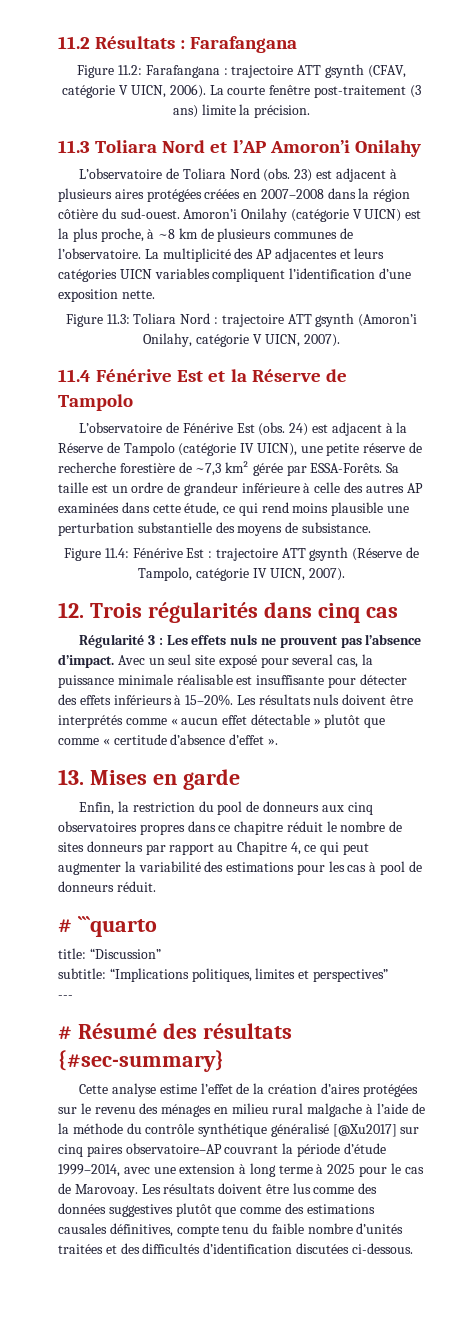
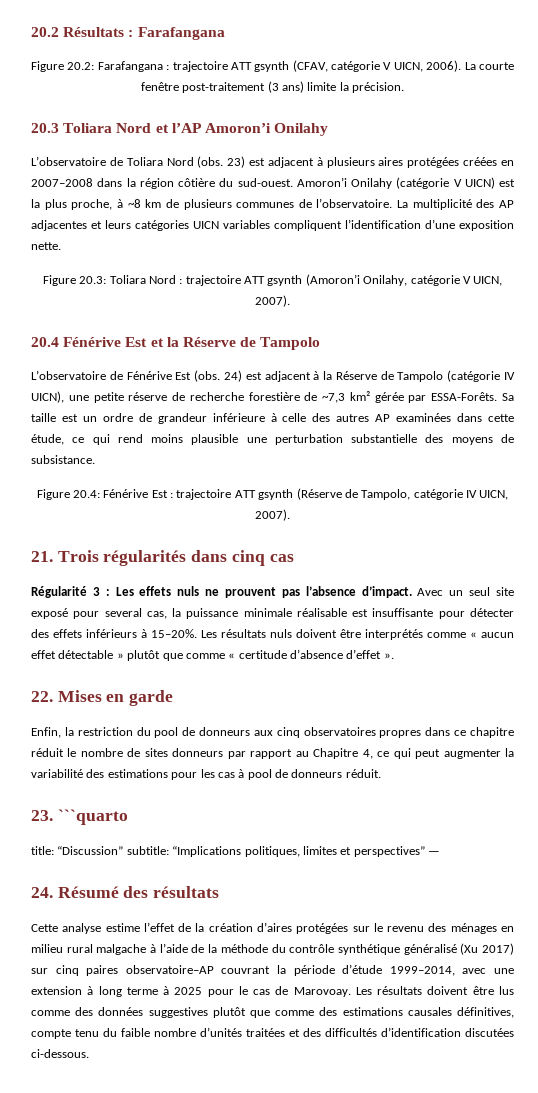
- 11.2 Résultats : Farafangana
+ 20.2 Résultats : Farafangana
- Figure 11.2: Farafangana : trajectoire ATT gsynth (CFAV, catégorie V UICN, 2006).
+ Figure 20.2: Farafangana : trajectoire ATT gsynth (CFAV, catégorie V UICN, 2006).
- 11.3 Toliara Nord et l’AP Amoron’i Onilahy
+ 20.3 Toliara Nord et l’AP Amoron’i Onilahy
- Figure 11.3: Toliara Nord : trajectoire ATT gsynth (Amoron’i Onilahy, catégorie V UICN, 2007).
+ Figure 20.3: Toliara Nord : trajectoire ATT gsynth (Amoron’i Onilahy, catégorie V UICN, 2007).
- 11.4 Fénérive Est et la Réserve de Tampolo
+ 20.4 Fénérive Est et la Réserve de Tampolo
- Figure 11.4: Fénérive Est : trajectoire ATT gsynth (Réserve de Tampolo, catégorie IV UICN, 2007).
+ Figure 20.4: Fénérive Est : trajectoire ATT gsynth (Réserve de Tampolo, catégorie IV UICN, 2007).
- 12. Trois régularités dans cinq cas
+ 21. Trois régularités dans cinq cas
- 13. Mises en garde
+ 22. Mises en garde
- # ```quarto
+ 23. ```quarto
- title: “Discussion”
- subtitle: “Implications politiques, limites et perspectives”
- ---
- # Résumé des résultats {#sec-summary}
+ title: “Discussion” subtitle: “Implications politiques, limites et perspectives” —
+ 24. Résumé des résultats
- Cette analyse estime l’effet de la création d’aires protégées sur le revenu des ménages en milieu rural malgache à l’aide de la méthode du contrôle synthétique généralisé [@Xu2017] sur cinq paires observatoire–AP couvrant la période d’étude 1999–2014, avec une extension à long terme à 2025 pour le cas de Marovoay.
+ Cette analyse estime l’effet de la création d’aires protégées sur le revenu des ménages en milieu rural malgache à l’aide de la méthode du contrôle synthétique généralisé (Xu 2017) sur cinq paires observatoire–AP couvrant la période d’étude 1999–2014, avec une extension à long terme à 2025 pour le cas de Marovoay.

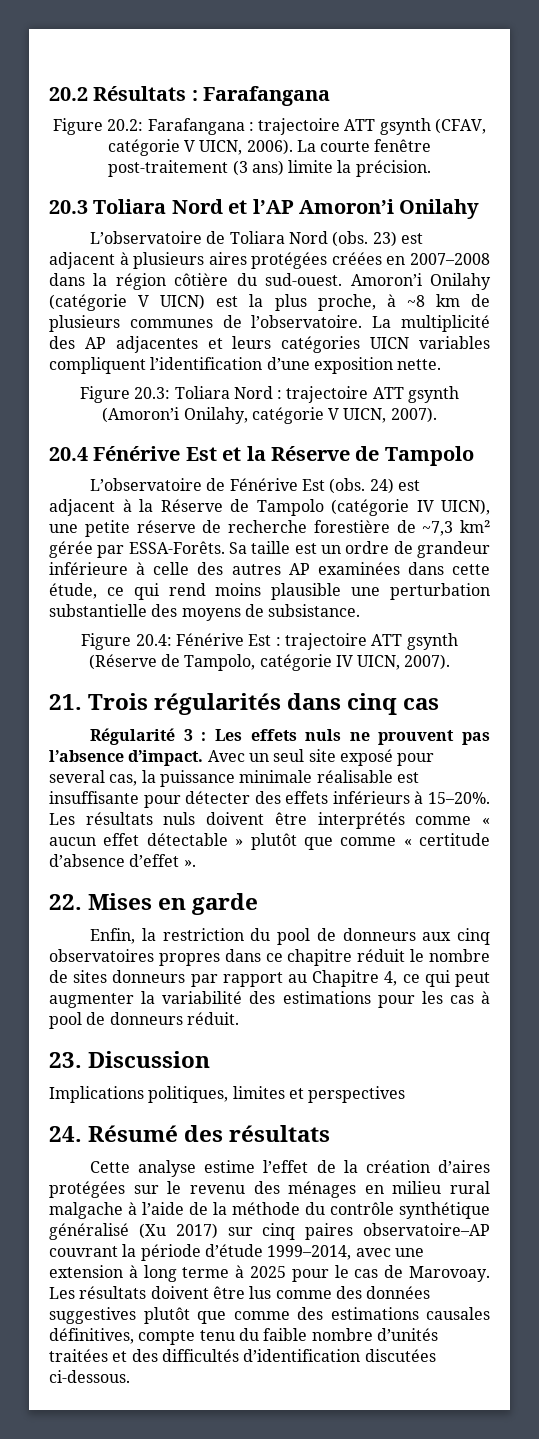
- 23. ```quarto
- title: “Discussion” subtitle: “Implications politiques, limites et perspectives” —
+ 23. Discussion
+ Implications politiques, limites et perspectives

